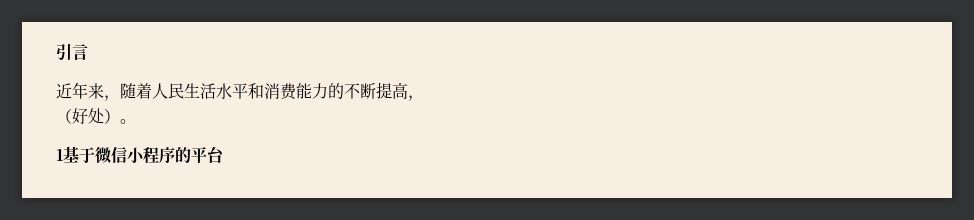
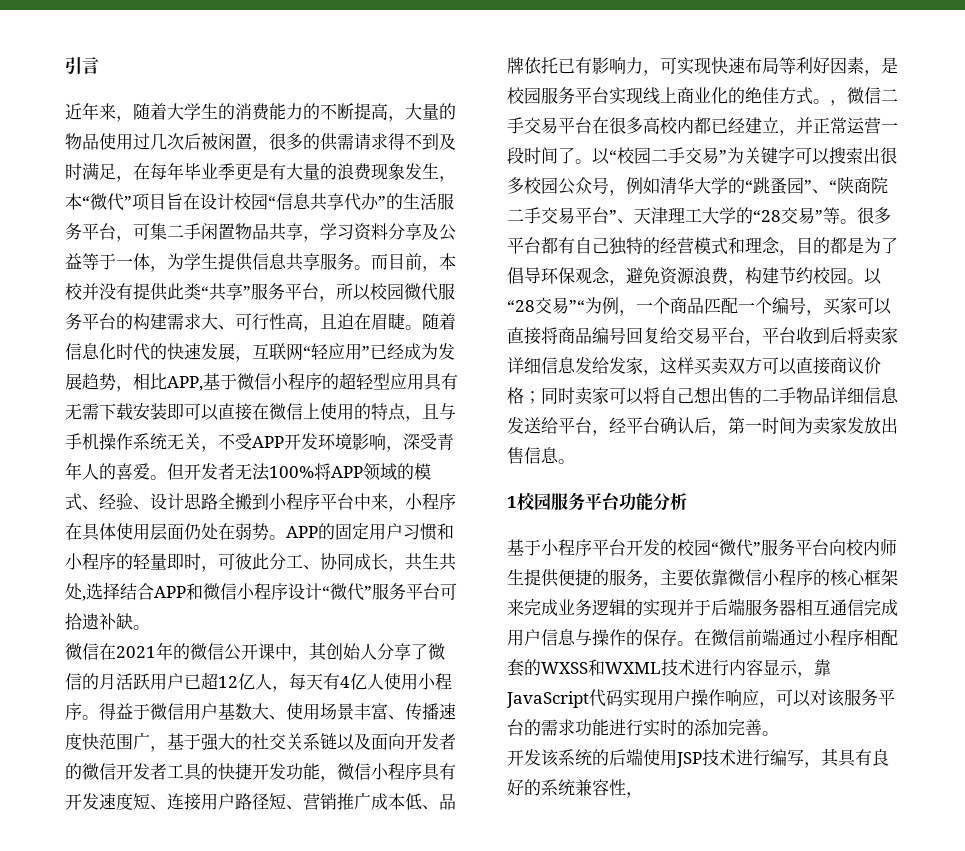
- 近年来，随着人民生活水平和消费能力的不断提高，
- （好处）。
- 1基于微信小程序的平台
+ 近年来，随着大学生的消费能力的不断提高，大量的物品使用过几次后被闲置，很多的供需请求得不到及时满足，在每年毕业季更是有大量的浪费现象发生，本“微代”项目旨在设计校园“信息共享代办”的生活服务平台，可集二手闲置物品共享，学习资料分享及公益等于一体，为学生提供信息共享服务。而目前，本校并没有提供此类“共享”服务平台，所以校园微代服务平台的构建需求大、可行性高，且迫在眉睫。随着信息化时代的快速发展，互联网“轻应用”已经成为发展趋势，相比APP,基于微信小程序的超轻型应用具有无需下载安装即可以直接在微信上使用的特点，且与手机操作系统无关，不受APP开发环境影响，深受青年人的喜爱。但开发者无法100%将APP领域的模式、经验、设计思路全搬到小程序平台中来，小程序在具体使用层面仍处在弱势。APP的固定用户习惯和小程序的轻量即时，可彼此分工、协同成长，共生共处,选择结合APP和微信小程序设计“微代”服务平台可拾遗补缺。
+ 微信在2021年的微信公开课中，其创始人分享了微信的月活跃用户已超12亿人，每天有4亿人使用小程序。得益于微信用户基数大、使用场景丰富、传播速度快范围广，基于强大的社交关系链以及面向开发者的微信开发者工具的快捷开发功能，微信小程序具有开发速度短、连接用户路径短、营销推广成本低、品牌依托已有影响力，可实现快速布局等利好因素，是校园服务平台实现线上商业化的绝佳方式。，微信二手交易平台在很多高校内都已经建立，并正常运营一段时间了。以“校园二手交易”为关键字可以搜索出很多校园公众号，例如清华大学的“跳蚤园”、“陕商院二手交易平台”、天津理工大学的“28交易”等。很多平台都有自己独特的经营模式和理念，目的都是为了倡导环保观念，避免资源浪费，构建节约校园。以“28交易”“为例，一个商品匹配一个编号，买家可以直接将商品编号回复给交易平台，平台收到后将卖家详细信息发给发家，这样买卖双方可以直接商议价格；同时卖家可以将自己想出售的二手物品详细信息发送给平台，经平台确认后，第一时间为卖家发放出售信息。
+ 1校园服务平台功能分析
+ 基于小程序平台开发的校园“微代”服务平台向校内师生提供便捷的服务，主要依靠微信小程序的核心框架来完成业务逻辑的实现并于后端服务器相互通信完成用户信息与操作的保存。在微信前端通过小程序相配套的WXSS和WXML技术进行内容显示，靠JavaScript代码实现用户操作响应，可以对该服务平台的需求功能进行实时的添加完善。
+ 开发该系统的后端使用JSP技术进行编写，其具有良好的系统兼容性，

